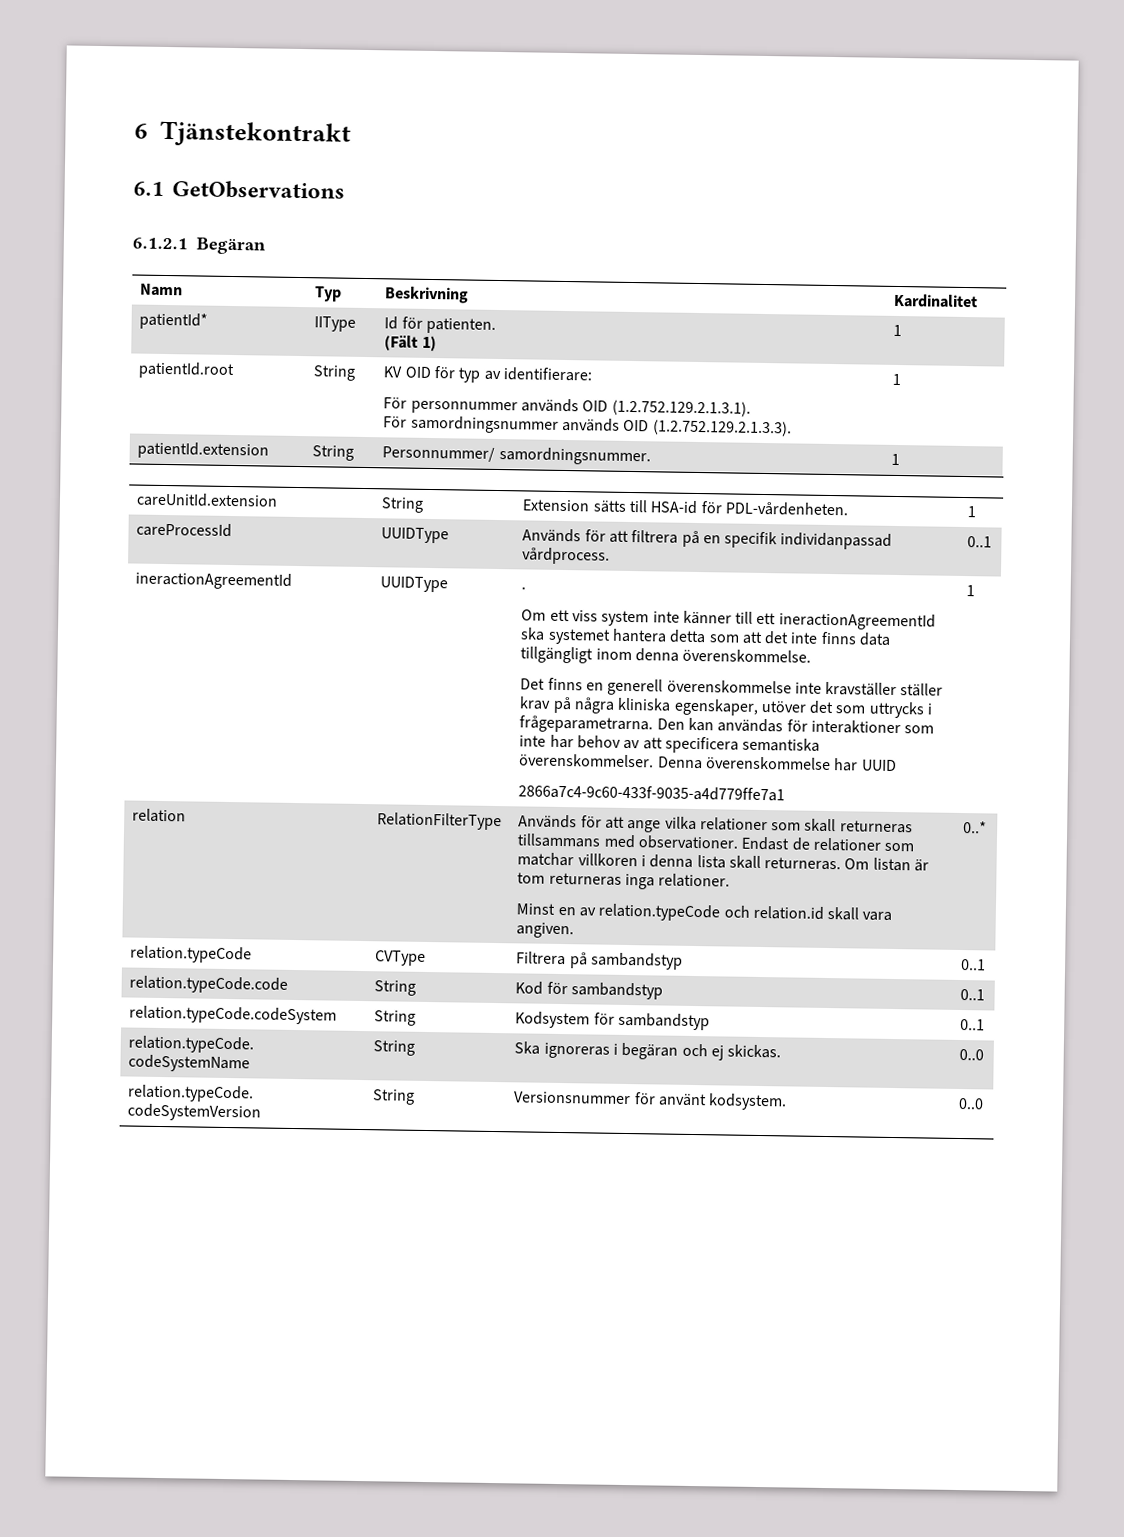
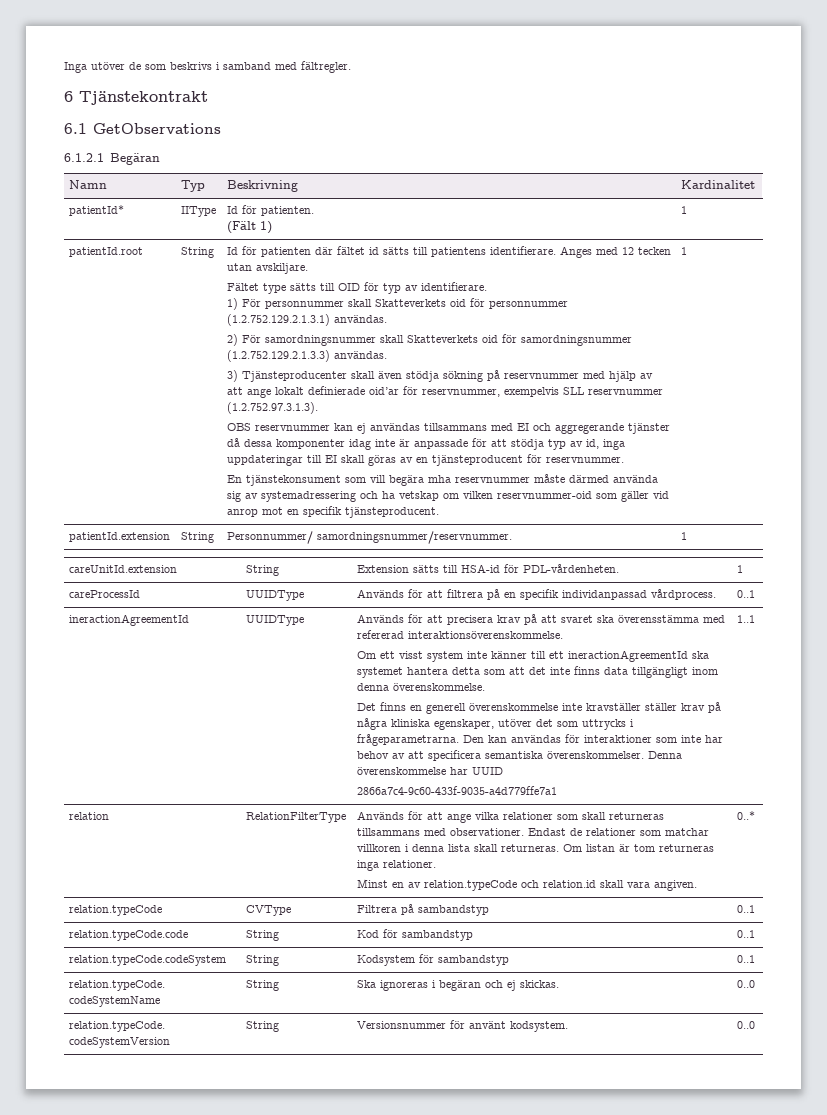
+ Inga utöver de som beskrivs i samband med fältregler.
- KV OID för typ av identifierare:
- För personnummer används OID (1.2.752.129.2.1.3.1).
- För samordningsnummer används OID (1.2.752.129.2.1.3.3).
+ Id för patienten där fältet id sätts till patientens identifierare. Anges med 12 tecken utan avskiljare.
+ Fältet type sätts till OID för typ av identifierare.
+ 1) För personnummer skall Skatteverkets oid för personnummer (1.2.752.129.2.1.3.1) användas.
+ 2) För samordningsnummer skall Skatteverkets oid för samordningsnummer (1.2.752.129.2.1.3.3) användas.
+ 3) Tjänsteproducenter skall även stödja sökning på reservnummer med hjälp av att ange lokalt definierade oid’ar för reservnummer, exempelvis SLL reservnummer (1.2.752.97.3.1.3).
+ OBS reservnummer kan ej användas tillsammans med EI och aggregerande tjänster då dessa komponenter idag inte är anpassade för att stödja typ av id, inga uppdateringar till EI skall göras av en tjänsteproducent för reservnummer.
+ En tjänstekonsument som vill begära mha reservnummer måste därmed använda sig av systemadressering och ha vetskap om vilken reservnummer-oid som gäller vid anrop mot en specifik tjänsteproducent.
- patientId.extension | String | Personnummer/ samordningsnummer. | 1
+ patientId.extension | String | Personnummer/ samordningsnummer/reservnummer. | 1
- .
+ Används för att precisera krav på att svaret ska överensstämma med refererad interaktionsöverenskommelse.
- Om ett viss system inte känner till ett ineractionAgreementId ska systemet hantera detta som att det inte finns data tillgängligt inom denna överenskommelse.
+ Om ett visst system inte känner till ett ineractionAgreementId ska systemet hantera detta som att det inte finns data tillgängligt inom denna överenskommelse.
- 2866a7c4-9c60-433f-9035-a4d779ffe7a1 | 1
+ 2866a7c4-9c60-433f-9035-a4d779ffe7a1 | 1..1

